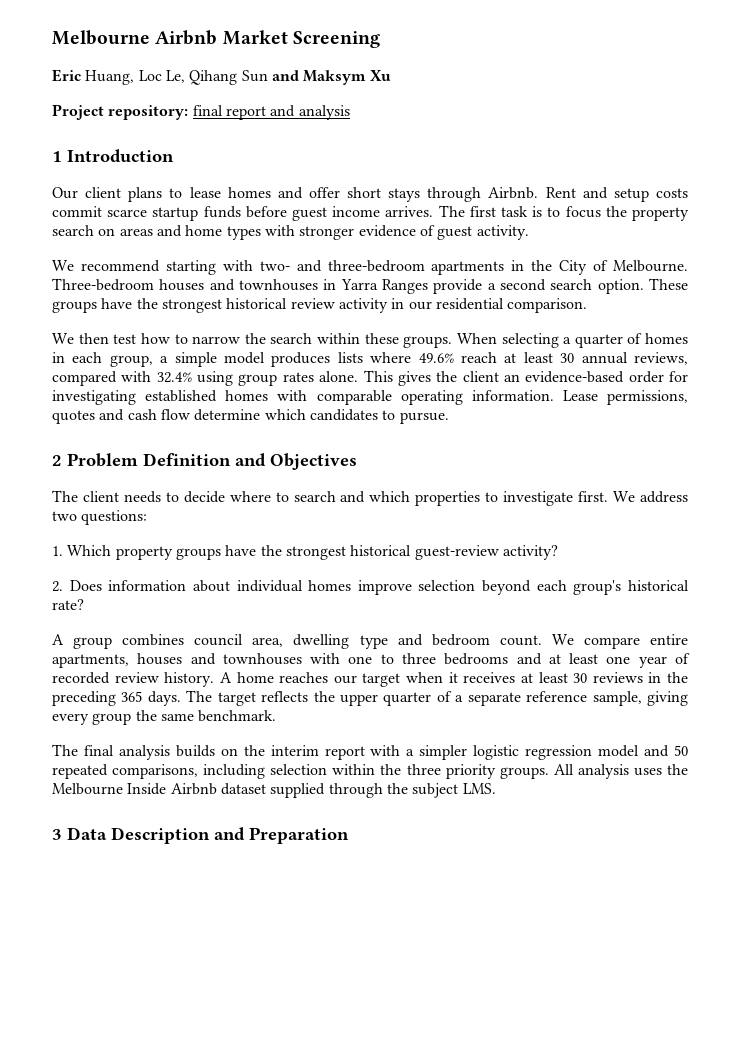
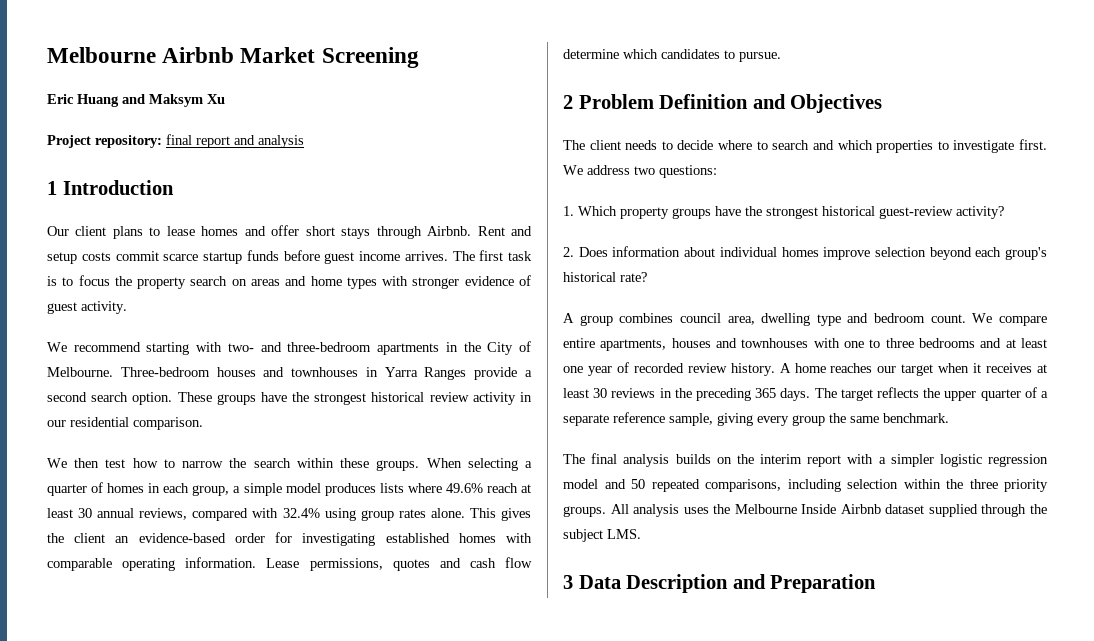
- Eric Huang, Loc Le, Qihang Sun and Maksym Xu
+ Eric Huang and Maksym Xu

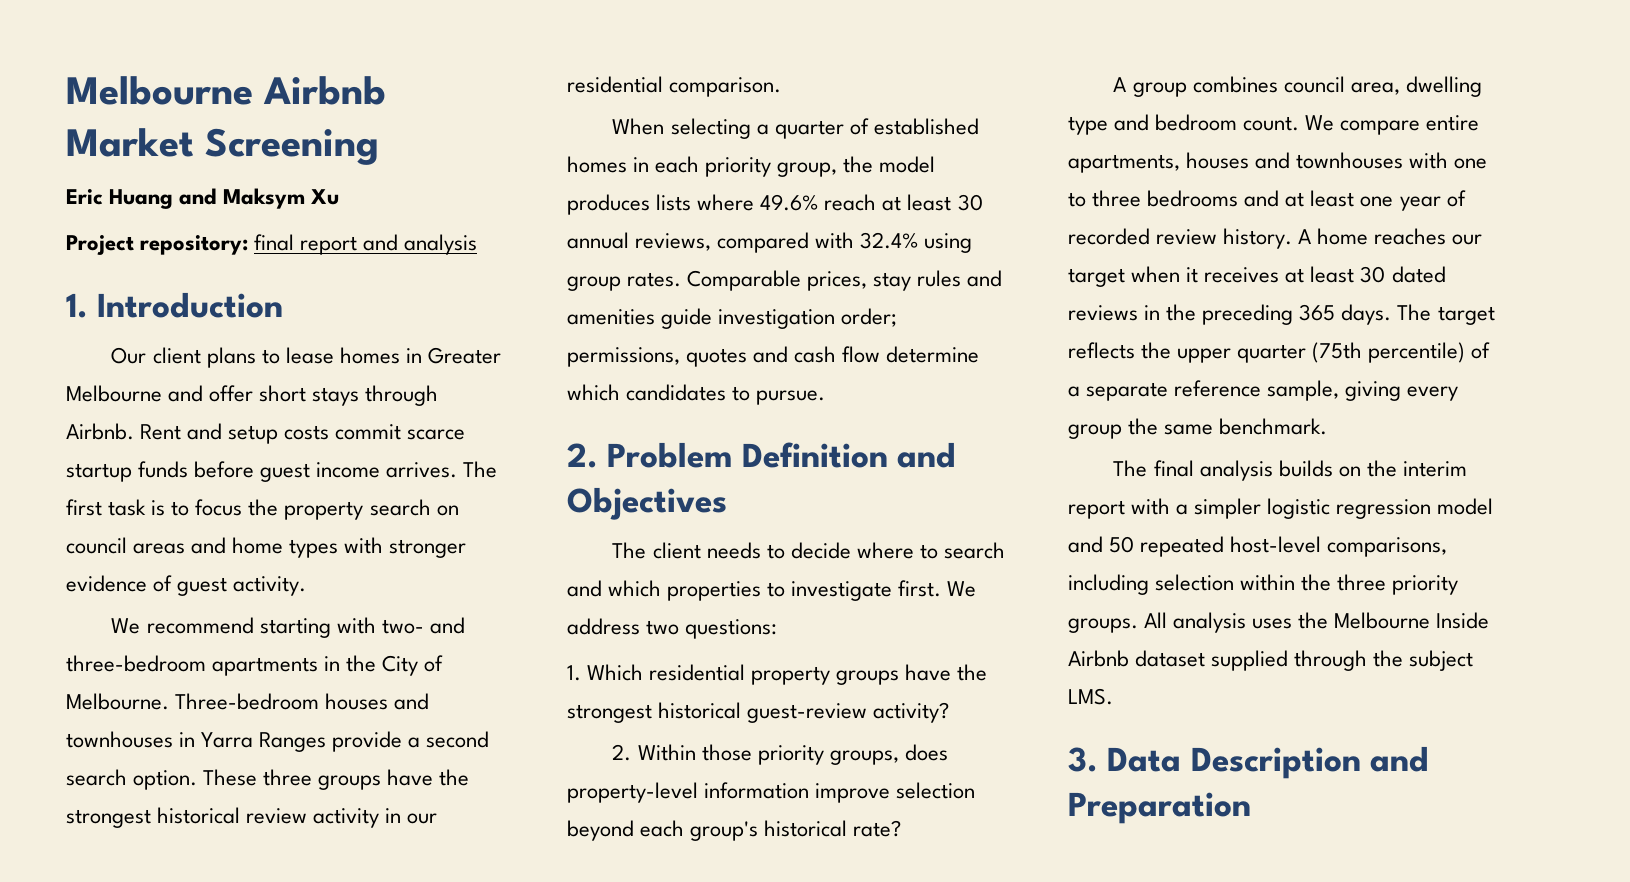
- 1 Introduction
+ 1. Introduction
- Our client plans to lease homes and offer short stays through Airbnb.
+ Our client plans to lease homes in Greater Melbourne and offer short stays through Airbnb.
- The first task is to focus the property search on areas and home types with stronger evidence of guest activity.
+ The first task is to focus the property search on council areas and home types with stronger evidence of guest activity.
- These groups have the strongest historical review activity in our residential comparison.
+ These three groups have the strongest historical review activity in our residential comparison.
- We then test how to narrow the search within these groups. When selecting a quarter of homes in each group, a simple model produces lists where 49.6% reach at least 30 annual reviews, compared with 32.4% using group rates alone. This gives the client an evidence-based order for investigating established homes with comparable operating information. Lease permissions, quotes and cash flow determine which candidates to pursue.
+ When selecting a quarter of established homes in each priority group, the model produces lists where 49.6% reach at least 30 annual reviews, compared with 32.4% using group rates. Comparable prices, stay rules and amenities guide investigation order; permissions, quotes and cash flow determine which candidates to pursue.
- 2 Problem Definition and Objectives
+ 2. Problem Definition and Objectives
- 1. Which property groups have the strongest historical guest-review activity?
+ 1. Which residential property groups have the strongest historical guest-review activity?
- 2. Does information about individual homes improve selection beyond each group's historical rate?
+ 2. Within those priority groups, does property-level information improve selection beyond each group's historical rate?
- A home reaches our target when it receives at least 30 reviews in the preceding 365 days.
+ A home reaches our target when it receives at least 30 dated reviews in the preceding 365 days.
- The target reflects the upper quarter of a separate reference sample, giving every group the same benchmark.
+ The target reflects the upper quarter (75th percentile) of a separate reference sample, giving every group the same benchmark.
- The final analysis builds on the interim report with a simpler logistic regression model and 50 repeated comparisons, including selection within the three priority groups.
+ The final analysis builds on the interim report with a simpler logistic regression model and 50 repeated host-level comparisons, including selection within the three priority groups.
- 3 Data Description and Preparation
+ 3. Data Description and Preparation

